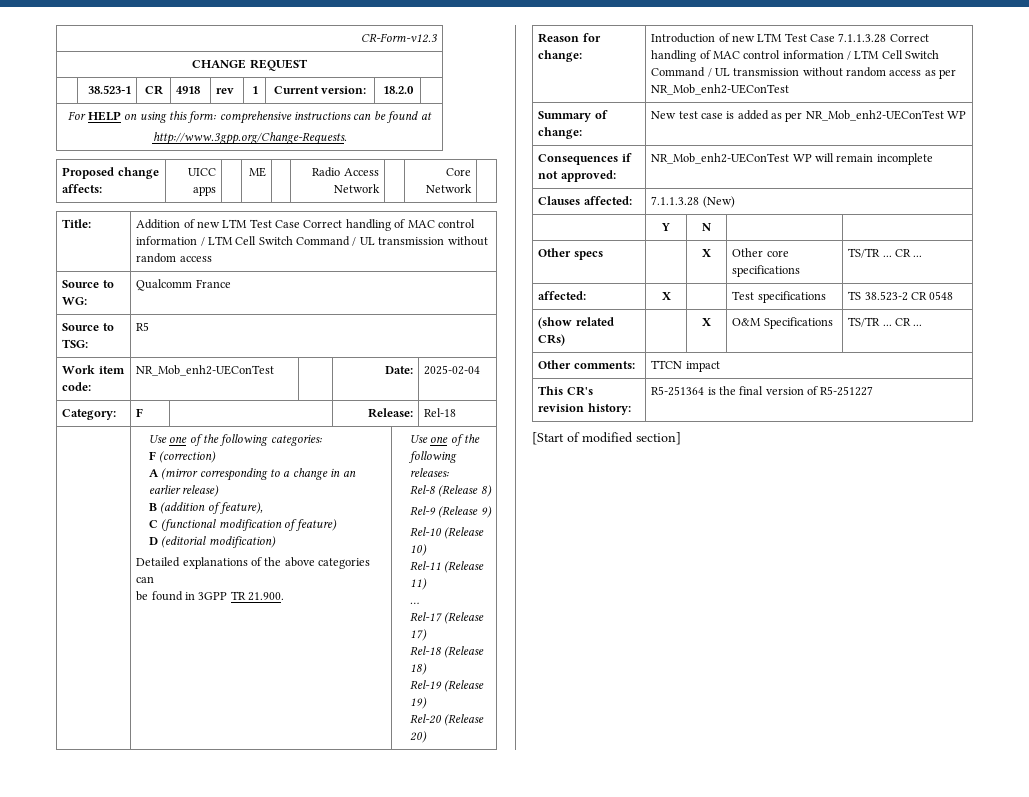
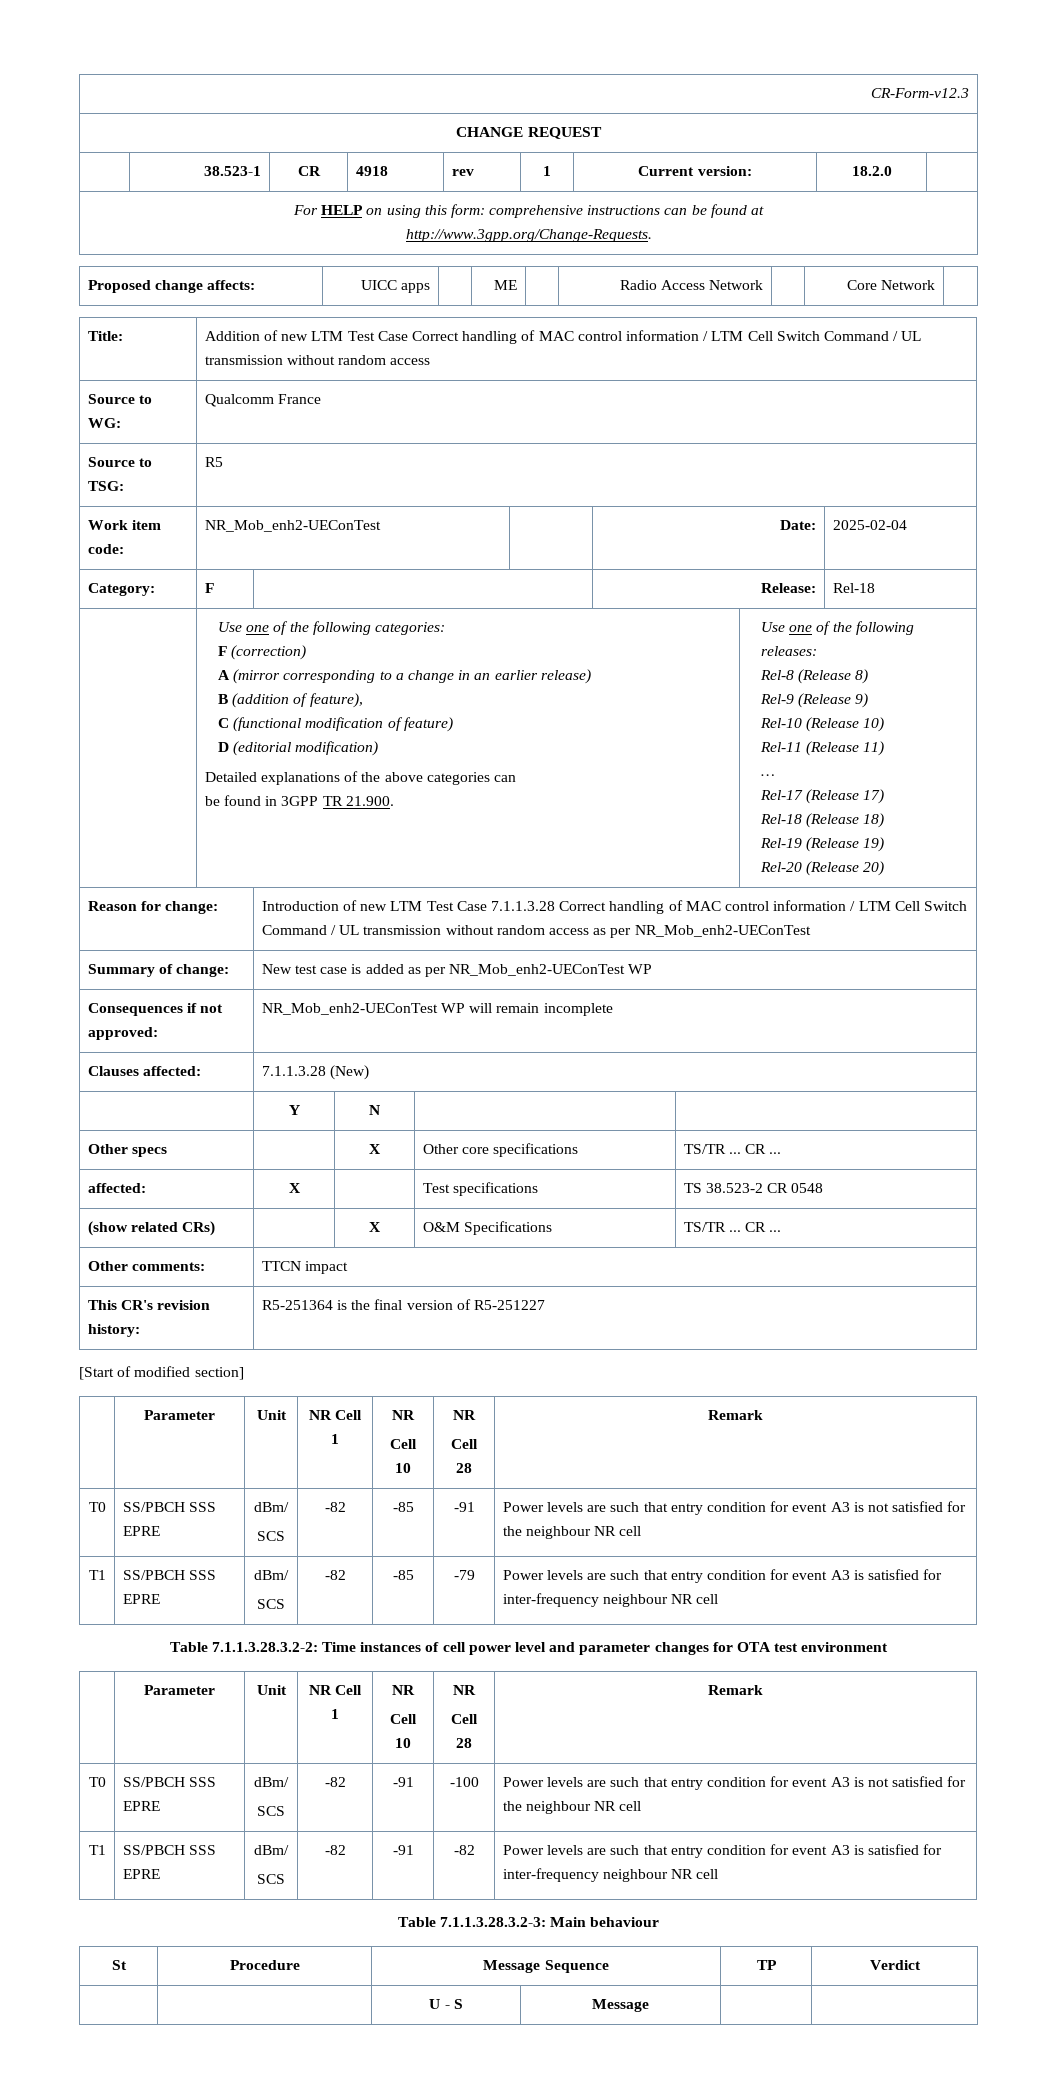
  [Start of modified section]
+ | Parameter | Unit | NR Cell 1 | NR
+ Cell 10 | NR
+ Cell 28 | Remark
+ T0 | SS/PBCH SSS EPRE | dBm/
+ SCS | -82 | -85 | -91 | Power levels are such that entry condition for event A3 is not satisfied for the neighbour NR cell
+ T1 | SS/PBCH SSS EPRE | dBm/
+ SCS | -82 | -85 | -79 | Power levels are such that entry condition for event A3 is satisfied for inter-frequency neighbour NR cell
+ Table 7.1.1.3.28.3.2-2: Time instances of cell power level and parameter changes for OTA test environment
+ | Parameter | Unit | NR Cell 1 | NR
+ Cell 10 | NR
+ Cell 28 | Remark
+ T0 | SS/PBCH SSS EPRE | dBm/
+ SCS | -82 | -91 | -100 | Power levels are such that entry condition for event A3 is not satisfied for the neighbour NR cell
+ T1 | SS/PBCH SSS EPRE | dBm/
+ SCS | -82 | -91 | -82 | Power levels are such that entry condition for event A3 is satisfied for inter-frequency neighbour NR cell
+ Table 7.1.1.3.28.3.2-3: Main behaviour
+ St | Procedure | Message Sequence | TP | Verdict
+ | | U - S | Message | |

